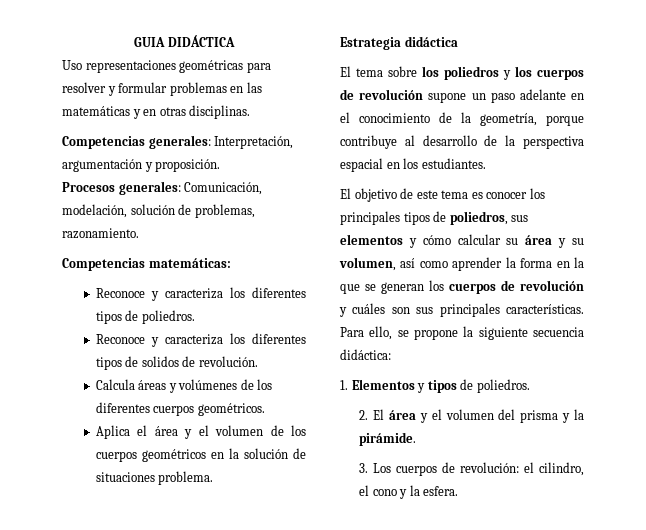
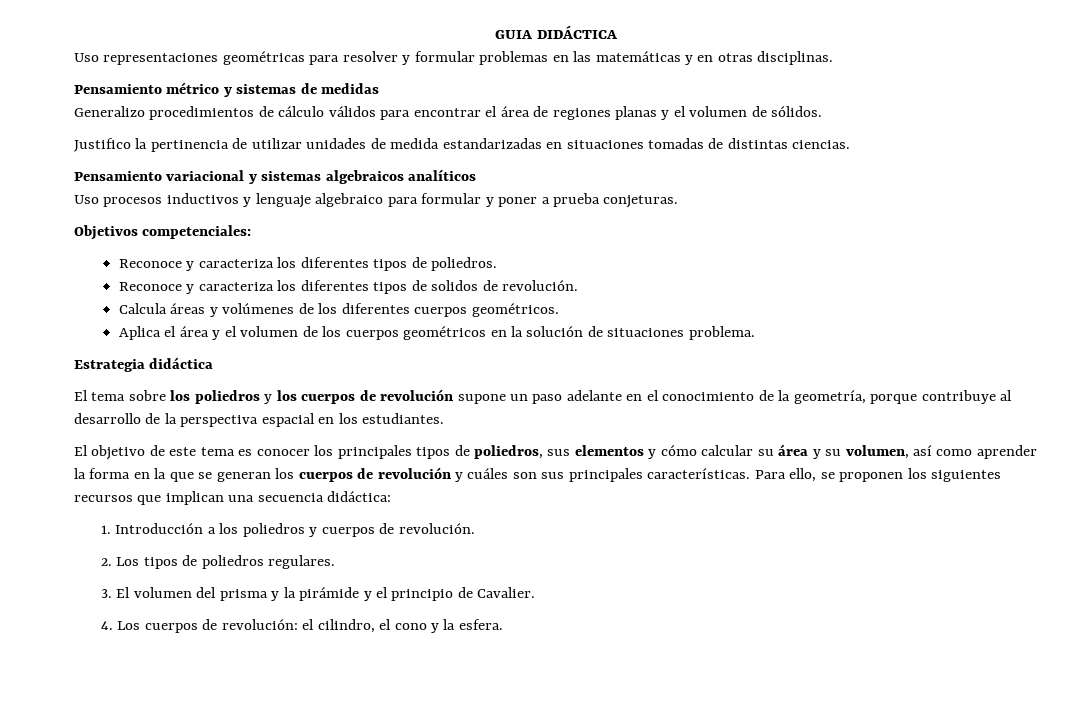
- Competencias generales: Interpretación, argumentación y proposición.
- Procesos generales: Comunicación, modelación, solución de problemas, razonamiento.
- Competencias matemáticas:
+ Pensamiento métrico y sistemas de medidas
+ Generalizo procedimientos de cálculo válidos para encontrar el área de regiones planas y el volumen de sólidos.
+ Justifico la pertinencia de utilizar unidades de medida estandarizadas en situaciones tomadas de distintas ciencias.
+ Pensamiento variacional y sistemas algebraicos analíticos
+ Uso procesos inductivos y lenguaje algebraico para formular y poner a prueba conjeturas.
+ Objetivos competenciales:
- Para ello, se propone la siguiente secuencia didáctica:
- 1. Elementos y tipos de poliedros.
- 2. El área y el volumen del prisma y la pirámide.
- 3. Los cuerpos de revolución: el cilindro, el cono y la esfera.
+ Para ello, se proponen los siguientes recursos que implican una secuencia didáctica:
+ 1. Introducción a los poliedros y cuerpos de revolución.
+ 2. Los tipos de poliedros regulares.
+ 3. El volumen del prisma y la pirámide y el principio de Cavalier.
+ 4. Los cuerpos de revolución: el cilindro, el cono y la esfera.

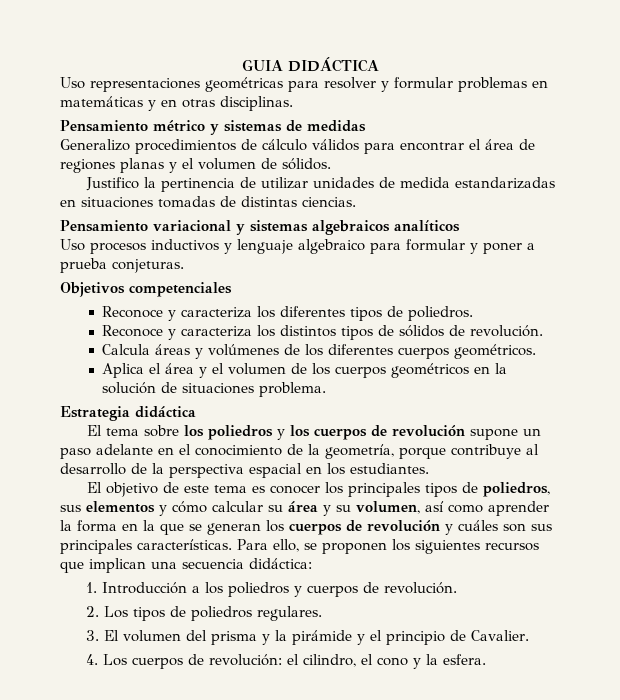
- Uso representaciones geométricas para resolver y formular problemas en las matemáticas y en otras disciplinas.
+ Uso representaciones geométricas para resolver y formular problemas en matemáticas y en otras disciplinas.
- Objetivos competenciales:
+ Objetivos competenciales
- Reconoce y caracteriza los diferentes tipos de solidos de revolución.
+ Reconoce y caracteriza los distintos tipos de sólidos de revolución.

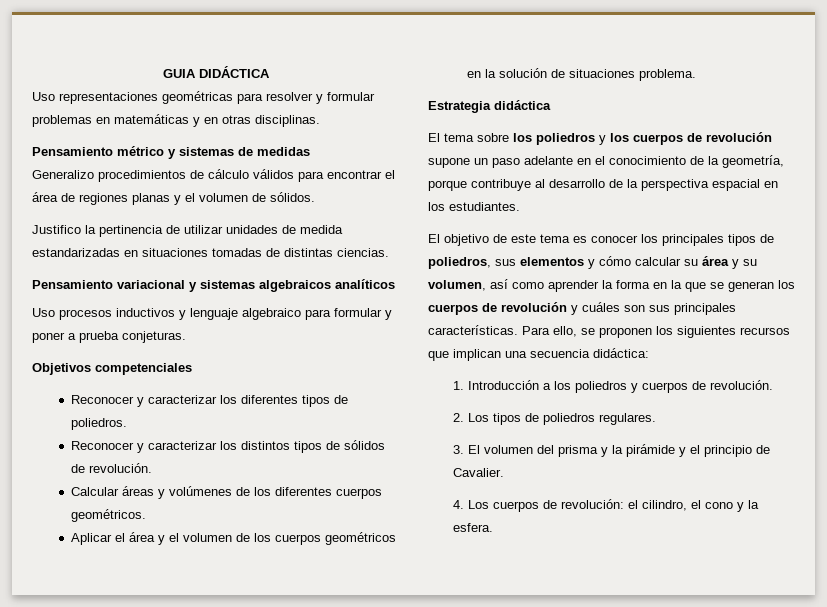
- Reconoce y caracteriza los diferentes tipos de poliedros.
+ Reconocer y caracterizar los diferentes tipos de poliedros.
- Reconoce y caracteriza los distintos tipos de sólidos de revolución.
+ Reconocer y caracterizar los distintos tipos de sólidos de revolución.
- Calcula áreas y volúmenes de los diferentes cuerpos geométricos.
+ Calcular áreas y volúmenes de los diferentes cuerpos geométricos.
- Aplica el área y el volumen de los cuerpos geométricos en la solución de situaciones problema.
+ Aplicar el área y el volumen de los cuerpos geométricos en la solución de situaciones problema.

